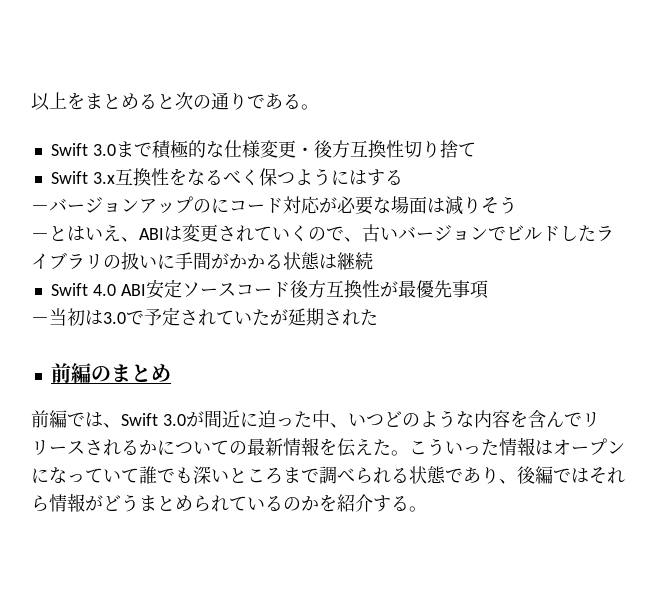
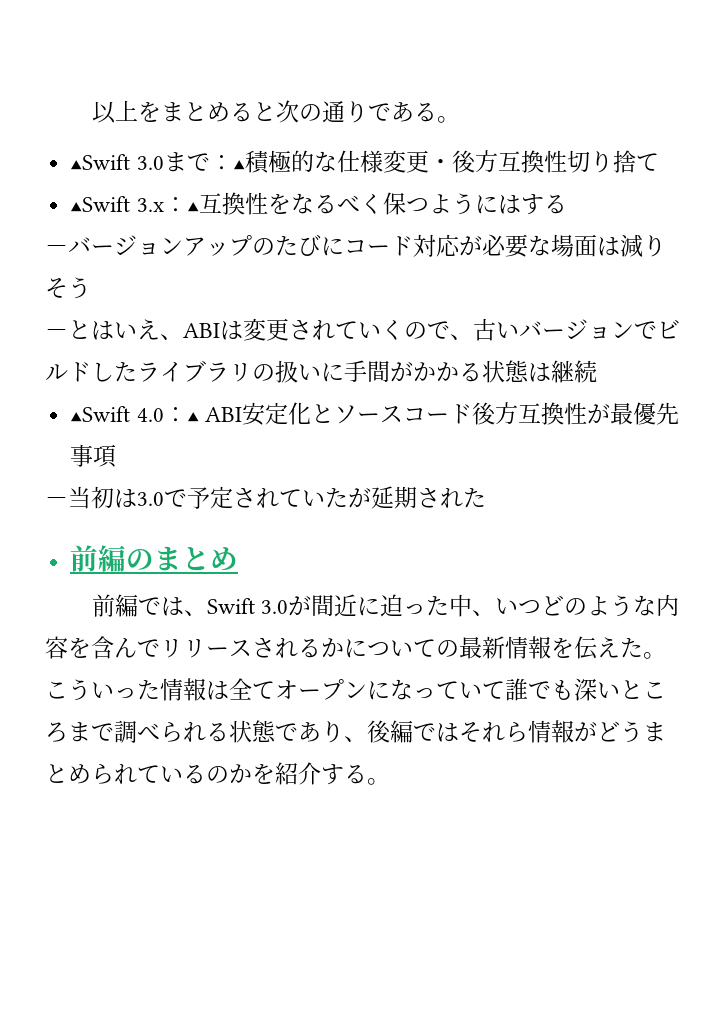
- Swift 3.0まで積極的な仕様変更・後方互換性切り捨て
+ ▲Swift 3.0まで：▲積極的な仕様変更・後方互換性切り捨て
- Swift 3.x互換性をなるべく保つようにはする
+ ▲Swift 3.x：▲互換性をなるべく保つようにはする
- －バージョンアップのにコード対応が必要な場面は減りそう
+ －バージョンアップのたびにコード対応が必要な場面は減りそう
- Swift 4.0 ABI安定ソースコード後方互換性が最優先事項
+ ▲Swift 4.0：▲ ABI安定化とソースコード後方互換性が最優先事項
- こういった情報はオープンになっていて誰でも深いところまで調べられる状態であり、後編ではそれら情報がどうまとめられているのかを紹介する。
+ こういった情報は全てオープンになっていて誰でも深いところまで調べられる状態であり、後編ではそれら情報がどうまとめられているのかを紹介する。

